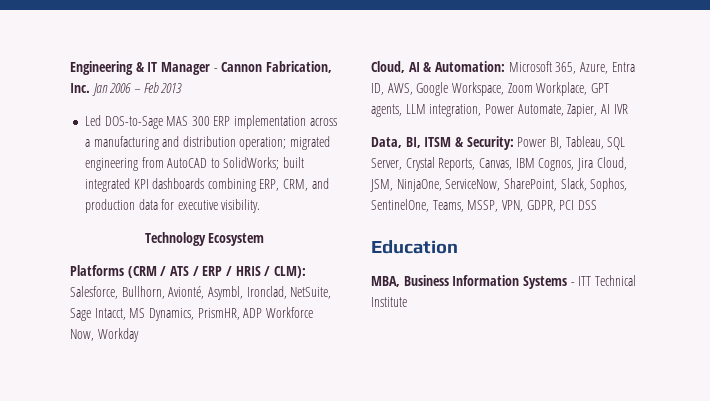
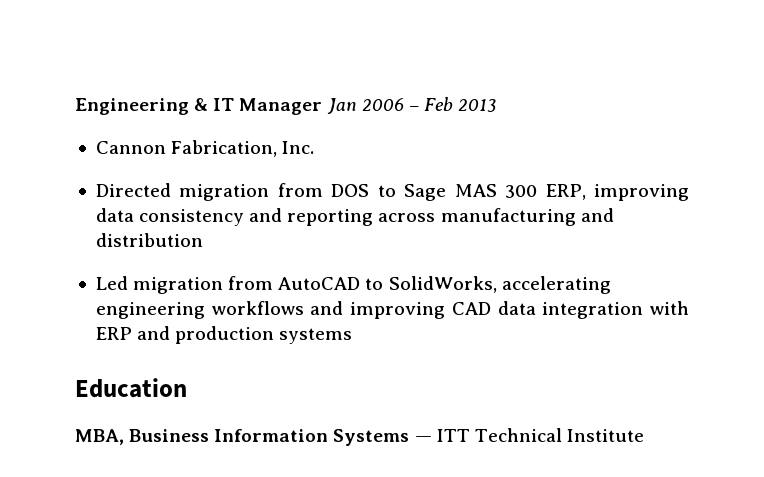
- Engineering & IT Manager - Cannon Fabrication, Inc. Jan 2006 – Feb 2013
+ Engineering & IT Manager Jan 2006 – Feb 2013
- Led DOS-to-Sage MAS 300 ERP implementation across a manufacturing and distribution operation; migrated engineering from AutoCAD to SolidWorks; built integrated KPI dashboards combining ERP, CRM, and production data for executive visibility.
- Technology Ecosystem
- Platforms (CRM / ATS / ERP / HRIS / CLM): Salesforce, Bullhorn, Avionté, Asymbl, Ironclad, NetSuite, Sage Intacct, MS Dynamics, PrismHR, ADP Workforce Now, Workday
- Cloud, AI & Automation: Microsoft 365, Azure, Entra ID, AWS, Google Workspace, Zoom Workplace, GPT agents, LLM integration, Power Automate, Zapier, AI IVR
- Data, BI, ITSM & Security: Power BI, Tableau, SQL Server, Crystal Reports, Canvas, IBM Cognos, Jira Cloud, JSM, NinjaOne, ServiceNow, SharePoint, Slack, Sophos, SentinelOne, Teams, MSSP, VPN, GDPR, PCI DSS
+ Cannon Fabrication, Inc.
+ Directed migration from DOS to Sage MAS 300 ERP, improving data consistency and reporting across manufacturing and distribution
+ Led migration from AutoCAD to SolidWorks, accelerating engineering workflows and improving CAD data integration with ERP and production systems
- MBA, Business Information Systems - ITT Technical Institute
+ MBA, Business Information Systems — ITT Technical Institute

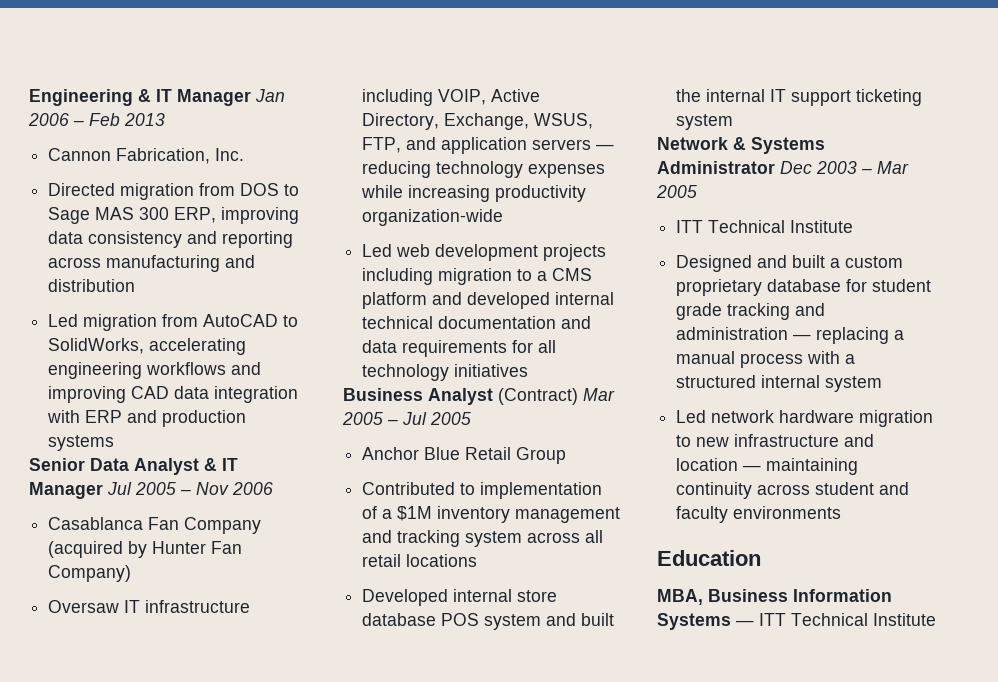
+ Senior Data Analyst & IT Manager Jul 2005 – Nov 2006
+ Casablanca Fan Company (acquired by Hunter Fan Company)
+ Oversaw IT infrastructure including VOIP, Active Directory, Exchange, WSUS, FTP, and application servers — reducing technology expenses while increasing productivity organization-wide
+ Led web development projects including migration to a CMS platform and developed internal technical documentation and data requirements for all technology initiatives
+ Business Analyst (Contract) Mar 2005 – Jul 2005
+ Anchor Blue Retail Group
+ Contributed to implementation of a $1M inventory management and tracking system across all retail locations
+ Developed internal store database POS system and built the internal IT support ticketing system
+ Network & Systems Administrator Dec 2003 – Mar 2005
+ ITT Technical Institute
+ Designed and built a custom proprietary database for student grade tracking and administration — replacing a manual process with a structured internal system
+ Led network hardware migration to new infrastructure and location — maintaining continuity across student and faculty environments

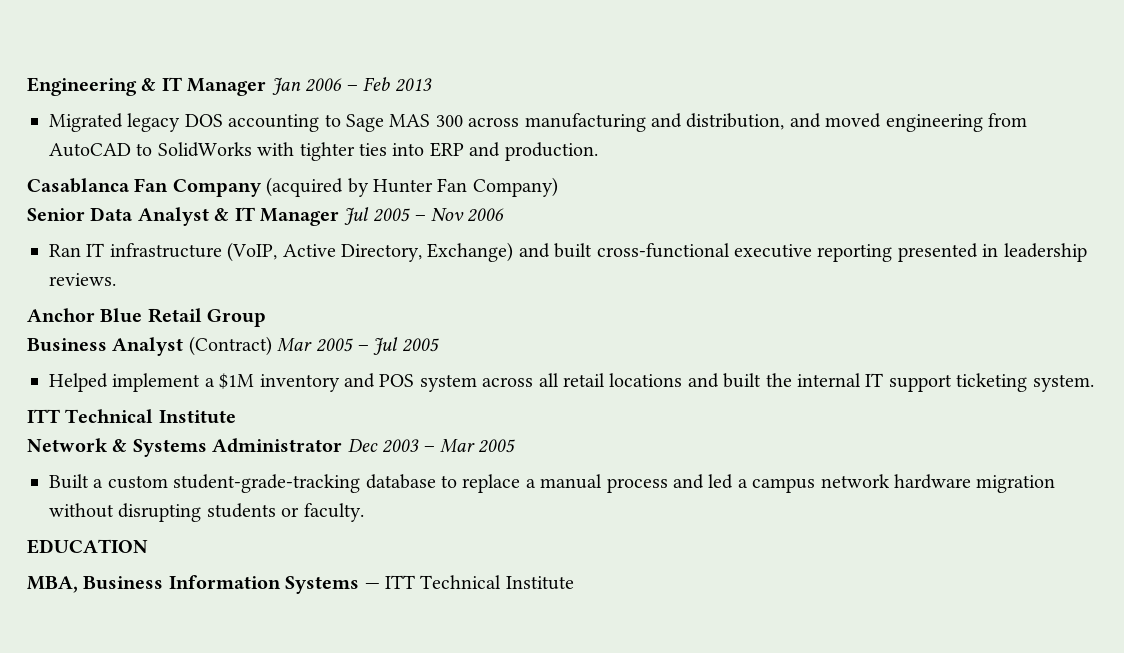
- Cannon Fabrication, Inc.
- Directed migration from DOS to Sage MAS 300 ERP, improving data consistency and reporting across manufacturing and distribution
- Led migration from AutoCAD to SolidWorks, accelerating engineering workflows and improving CAD data integration with ERP and production systems
+ Migrated legacy DOS accounting to Sage MAS 300 across manufacturing and distribution, and moved engineering from AutoCAD to SolidWorks with tighter ties into ERP and production.
+ Casablanca Fan Company (acquired by Hunter Fan Company)
- Casablanca Fan Company (acquired by Hunter Fan Company)
- Oversaw IT infrastructure including VOIP, Active Directory, Exchange, WSUS, FTP, and application servers — reducing technology expenses while increasing productivity organization-wide
- Led web development projects including migration to a CMS platform and developed internal technical documentation and data requirements for all technology initiatives
+ Ran IT infrastructure (VoIP, Active Directory, Exchange) and built cross-functional executive reporting presented in leadership reviews.
+ Anchor Blue Retail Group
- Anchor Blue Retail Group
- Contributed to implementation of a $1M inventory management and tracking system across all retail locations
- Developed internal store database POS system and built the internal IT support ticketing system
+ Helped implement a $1M inventory and POS system across all retail locations and built the internal IT support ticketing system.
+ ITT Technical Institute
  Network & Systems Administrator Dec 2003 – Mar 2005
- ITT Technical Institute
- Designed and built a custom proprietary database for student grade tracking and administration — replacing a manual process with a structured internal system
- Led network hardware migration to new infrastructure and location — maintaining continuity across student and faculty environments
- Education
+ Built a custom student-grade-tracking database to replace a manual process and led a campus network hardware migration without disrupting students or faculty.
+ EDUCATION

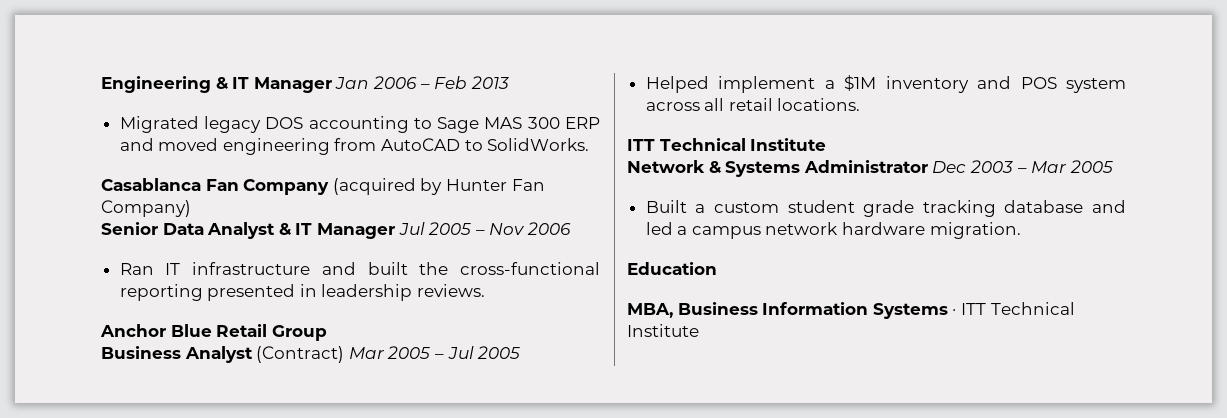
- Migrated legacy DOS accounting to Sage MAS 300 across manufacturing and distribution, and moved engineering from AutoCAD to SolidWorks with tighter ties into ERP and production.
+ Migrated legacy DOS accounting to Sage MAS 300 ERP and moved engineering from AutoCAD to SolidWorks.
- Ran IT infrastructure (VoIP, Active Directory, Exchange) and built cross-functional executive reporting presented in leadership reviews.
+ Ran IT infrastructure and built the cross-functional reporting presented in leadership reviews.
- Helped implement a $1M inventory and POS system across all retail locations and built the internal IT support ticketing system.
+ Helped implement a $1M inventory and POS system across all retail locations.
- Built a custom student-grade-tracking database to replace a manual process and led a campus network hardware migration without disrupting students or faculty.
- EDUCATION
+ Built a custom student grade tracking database and led a campus network hardware migration.
+ Education
- MBA, Business Information Systems — ITT Technical Institute
+ MBA, Business Information Systems · ITT Technical Institute

